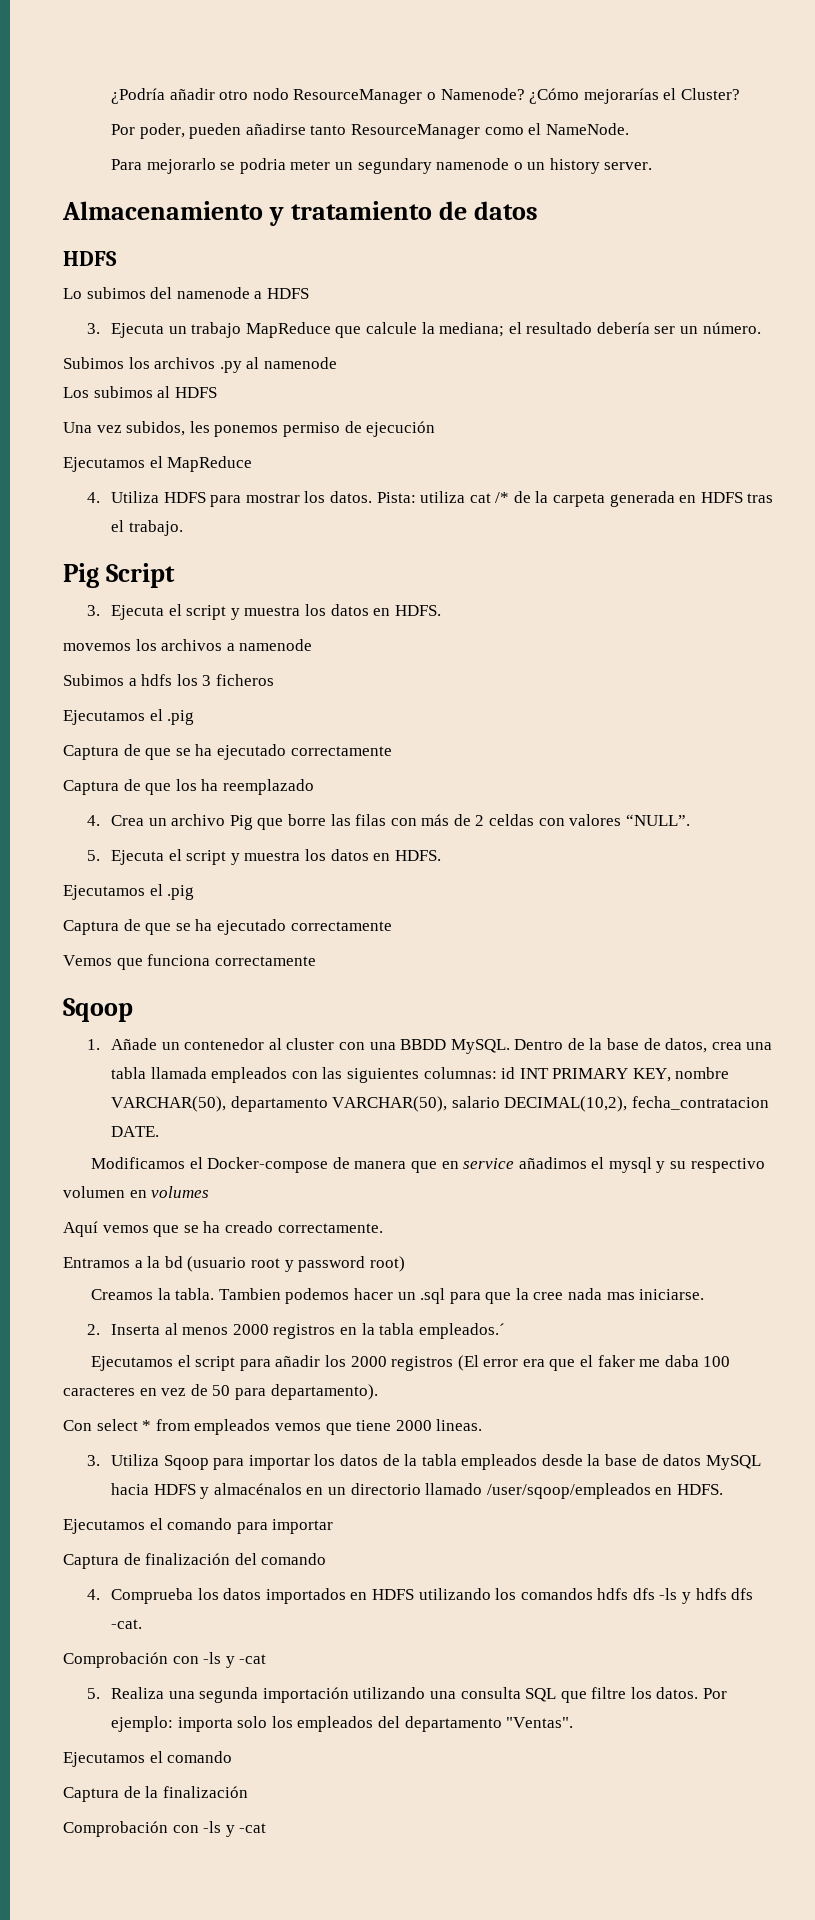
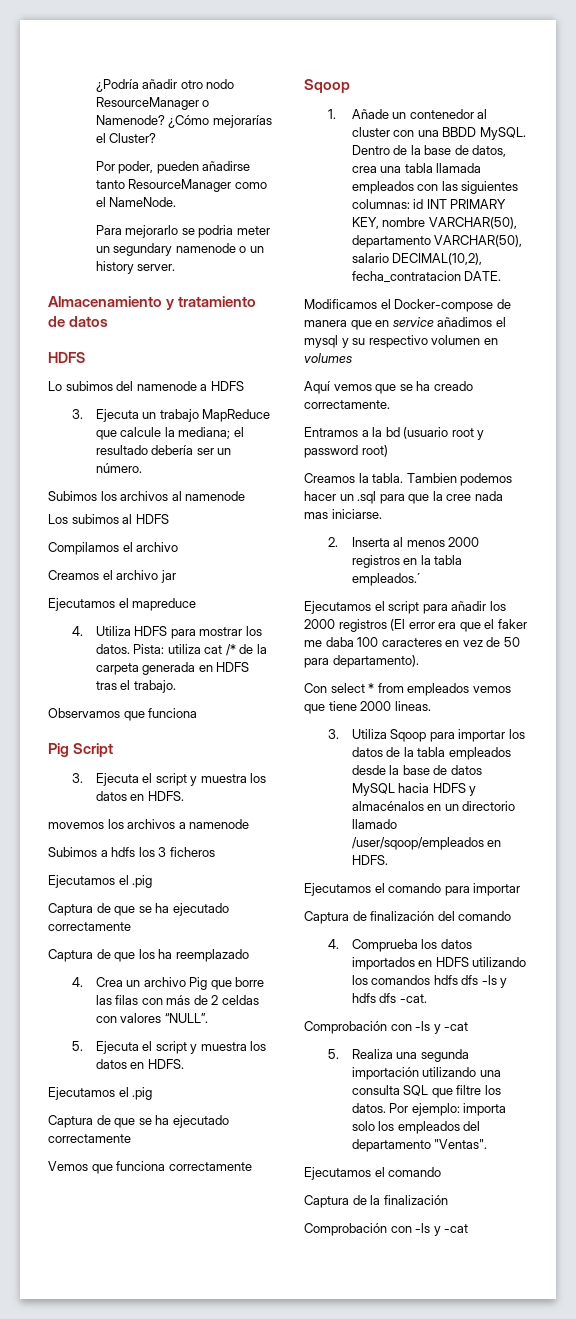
- Subimos los archivos .py al namenode
+ Subimos los archivos al namenode
- Una vez subidos, les ponemos permiso de ejecución
- Ejecutamos el MapReduce
+ Compilamos el archivo
+ Creamos el archivo jar
+ Ejecutamos el mapreduce
+ Observamos que funciona

